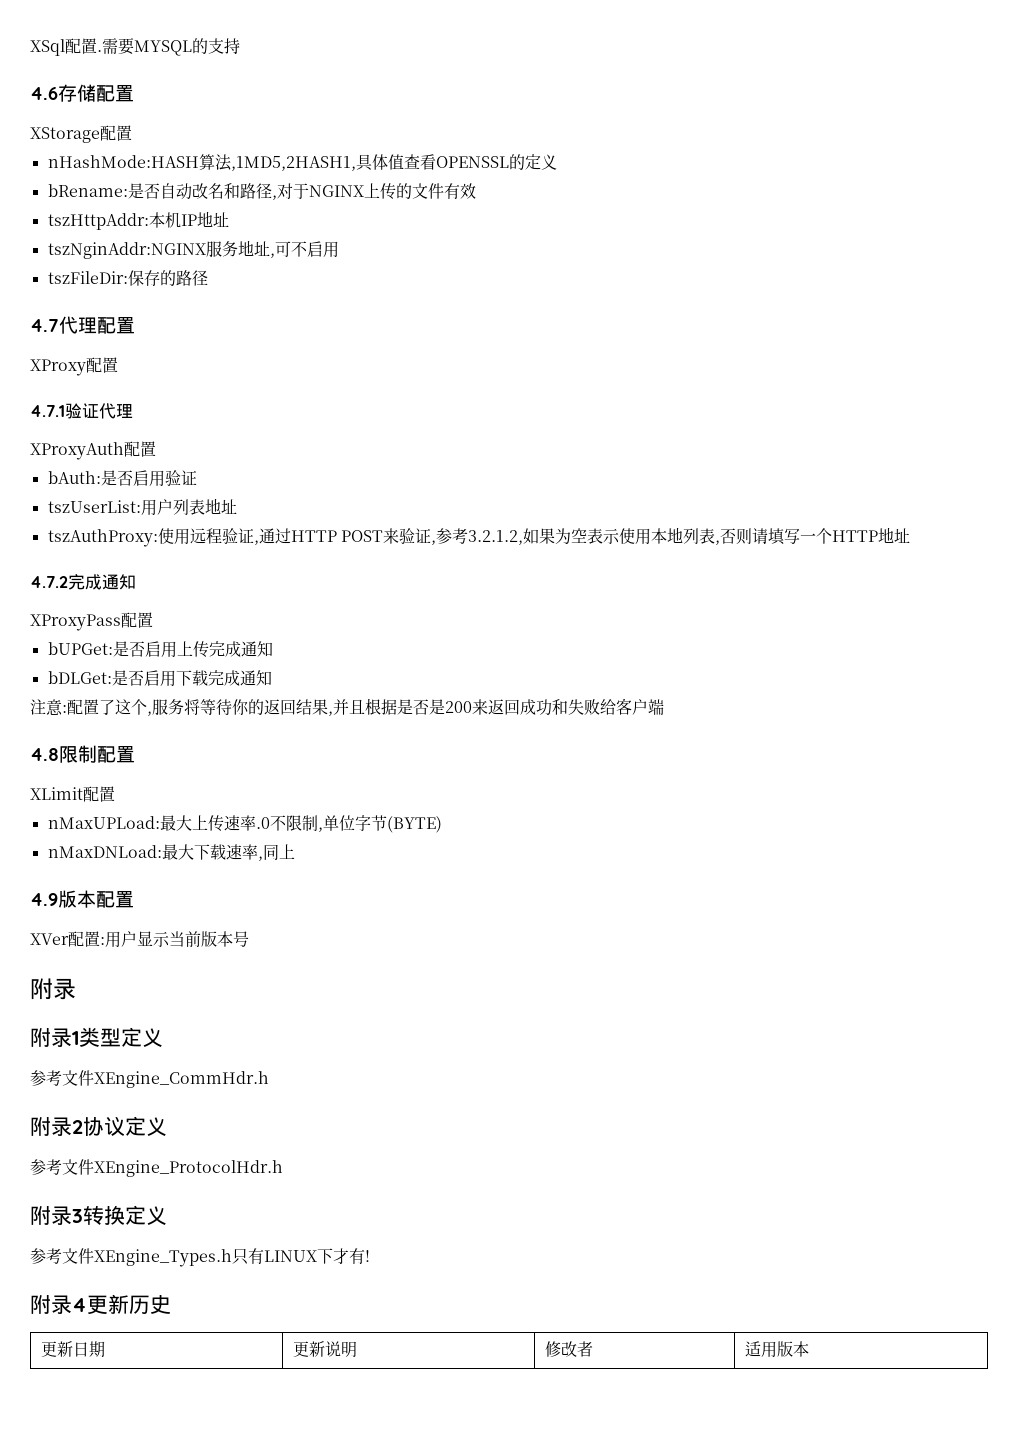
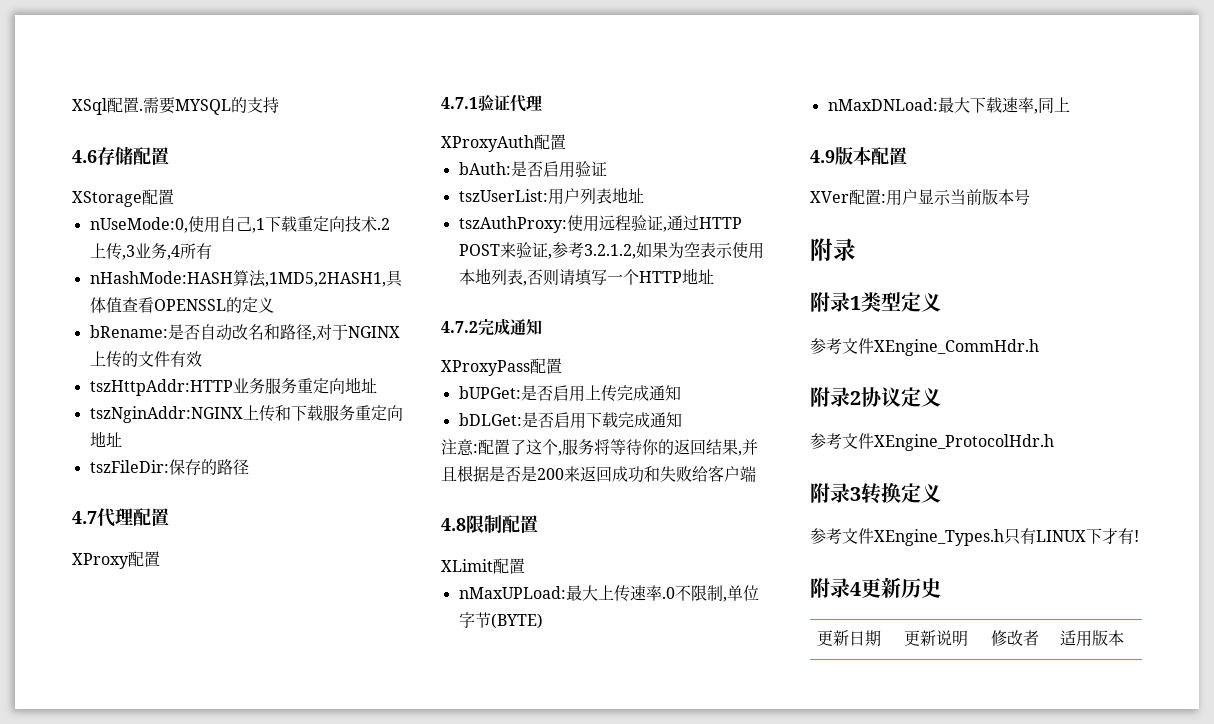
+ nUseMode:0,使用自己,1下载重定向技术.2上传,3业务,4所有
- tszHttpAddr:本机IP地址
- tszNginAddr:NGINX服务地址,可不启用
+ tszHttpAddr:HTTP业务服务重定向地址
+ tszNginAddr:NGINX上传和下载服务重定向地址

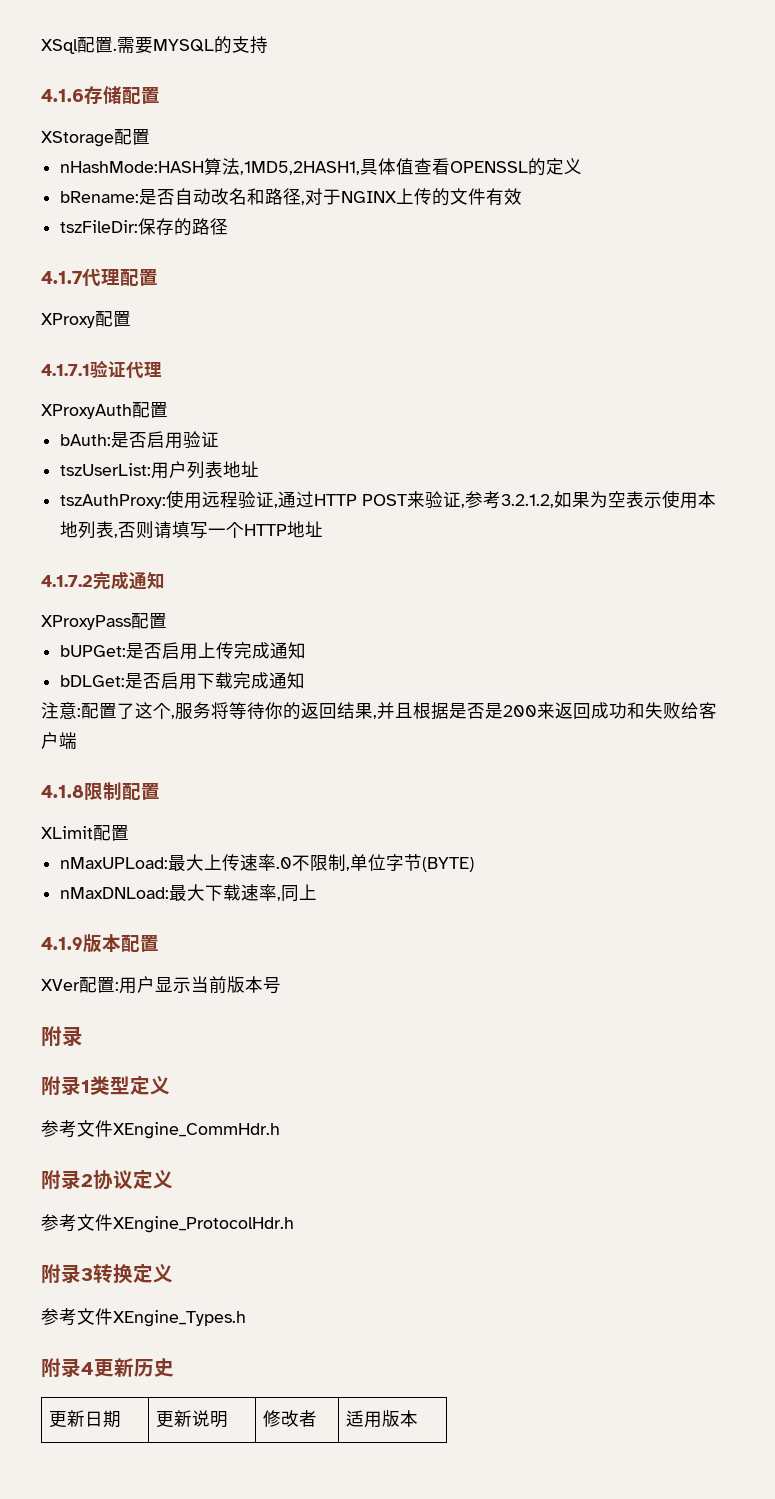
- 4.6存储配置
+ 4.1.6存储配置
- nUseMode:0,使用自己,1下载重定向技术.2上传,3业务,4所有
- tszHttpAddr:HTTP业务服务重定向地址
- tszNginAddr:NGINX上传和下载服务重定向地址
- 4.7代理配置
+ 4.1.7代理配置
- 4.7.1验证代理
+ 4.1.7.1验证代理
- 4.7.2完成通知
+ 4.1.7.2完成通知
- 4.8限制配置
+ 4.1.8限制配置
- 4.9版本配置
+ 4.1.9版本配置
- 参考文件XEngine_Types.h只有LINUX下才有!
+ 参考文件XEngine_Types.h

